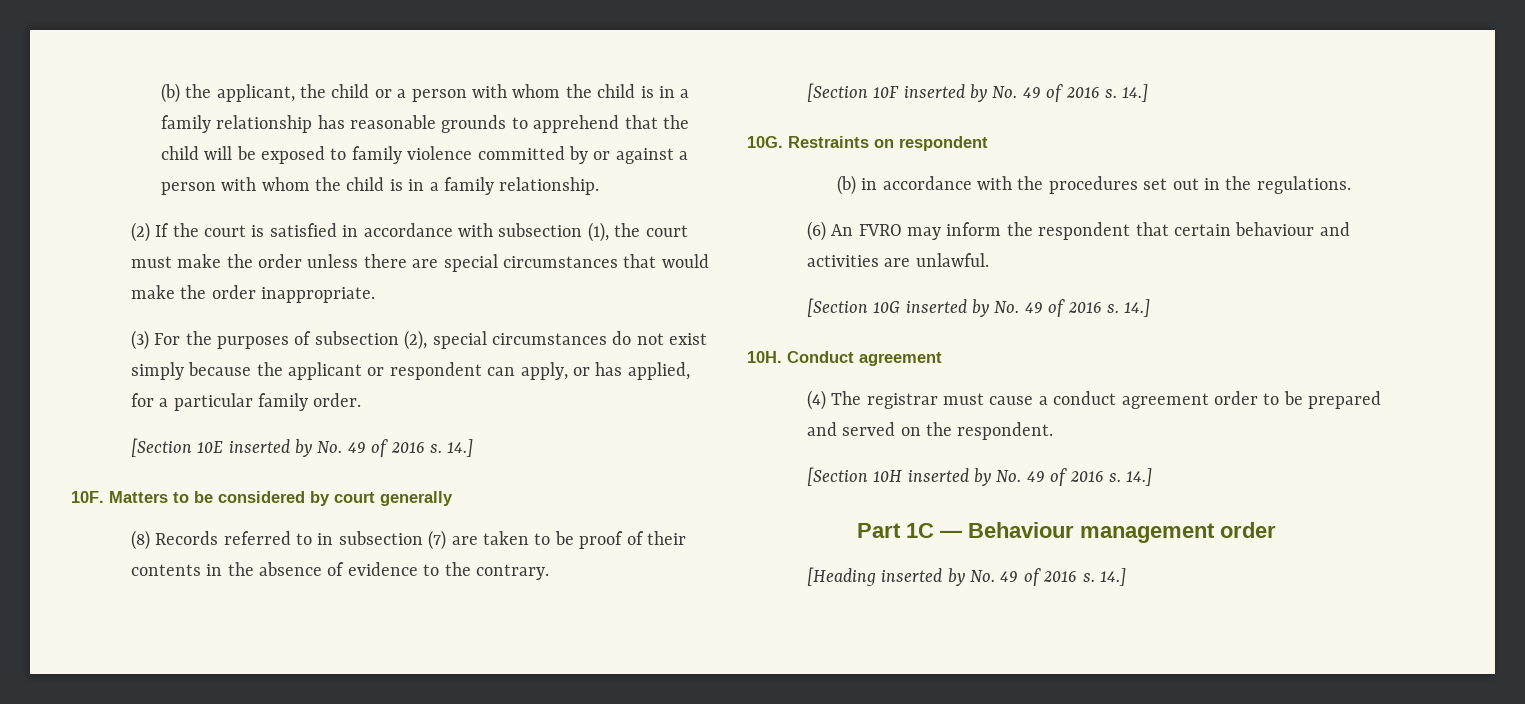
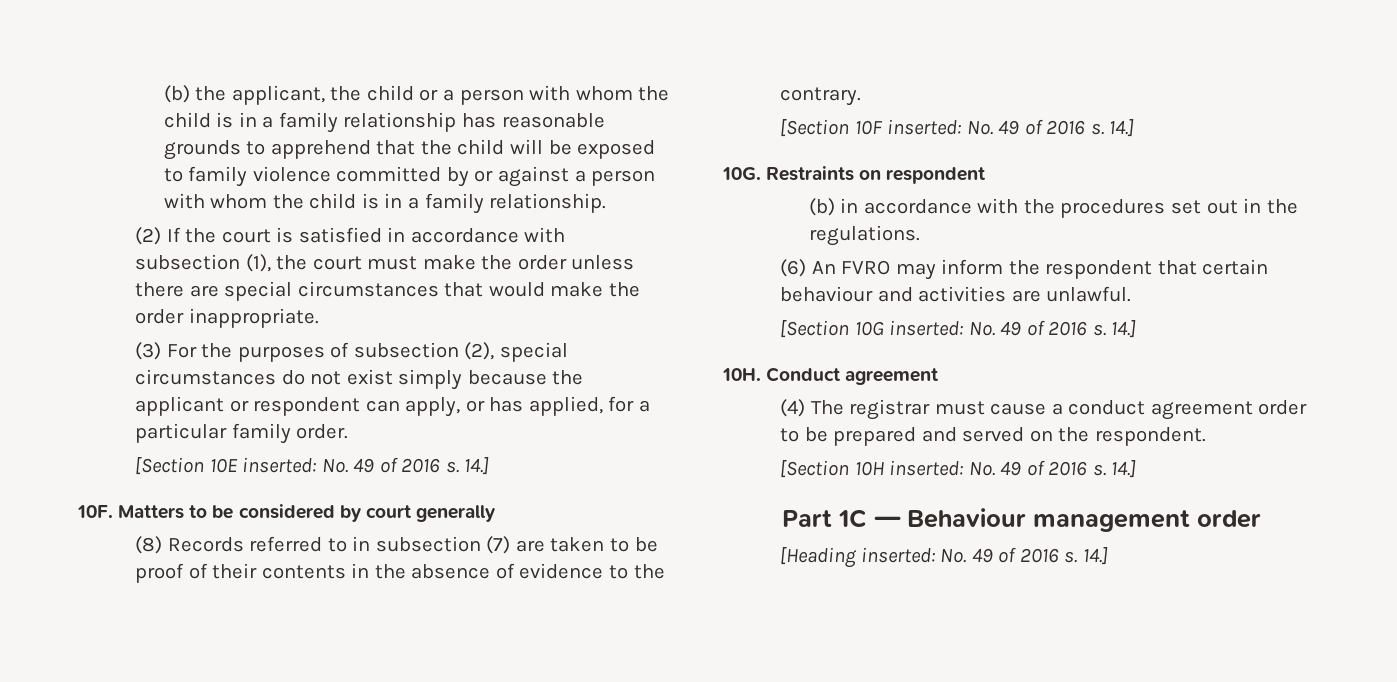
- [Section 10E inserted by No. 49 of 2016 s.
+ [Section 10E inserted: No. 49 of 2016 s.
- [Section 10F inserted by No. 49 of 2016 s.
+ [Section 10F inserted: No. 49 of 2016 s.
- [Section 10G inserted by No. 49 of 2016 s.
+ [Section 10G inserted: No. 49 of 2016 s.
- [Section 10H inserted by No. 49 of 2016 s.
+ [Section 10H inserted: No. 49 of 2016 s.
- [Heading inserted by No. 49 of 2016 s.
+ [Heading inserted: No. 49 of 2016 s.

